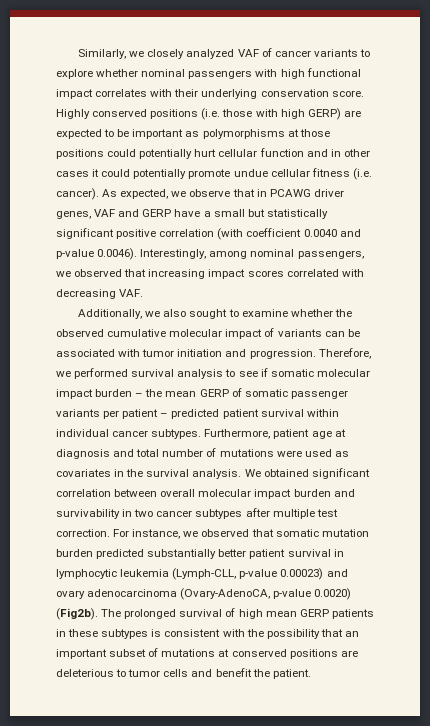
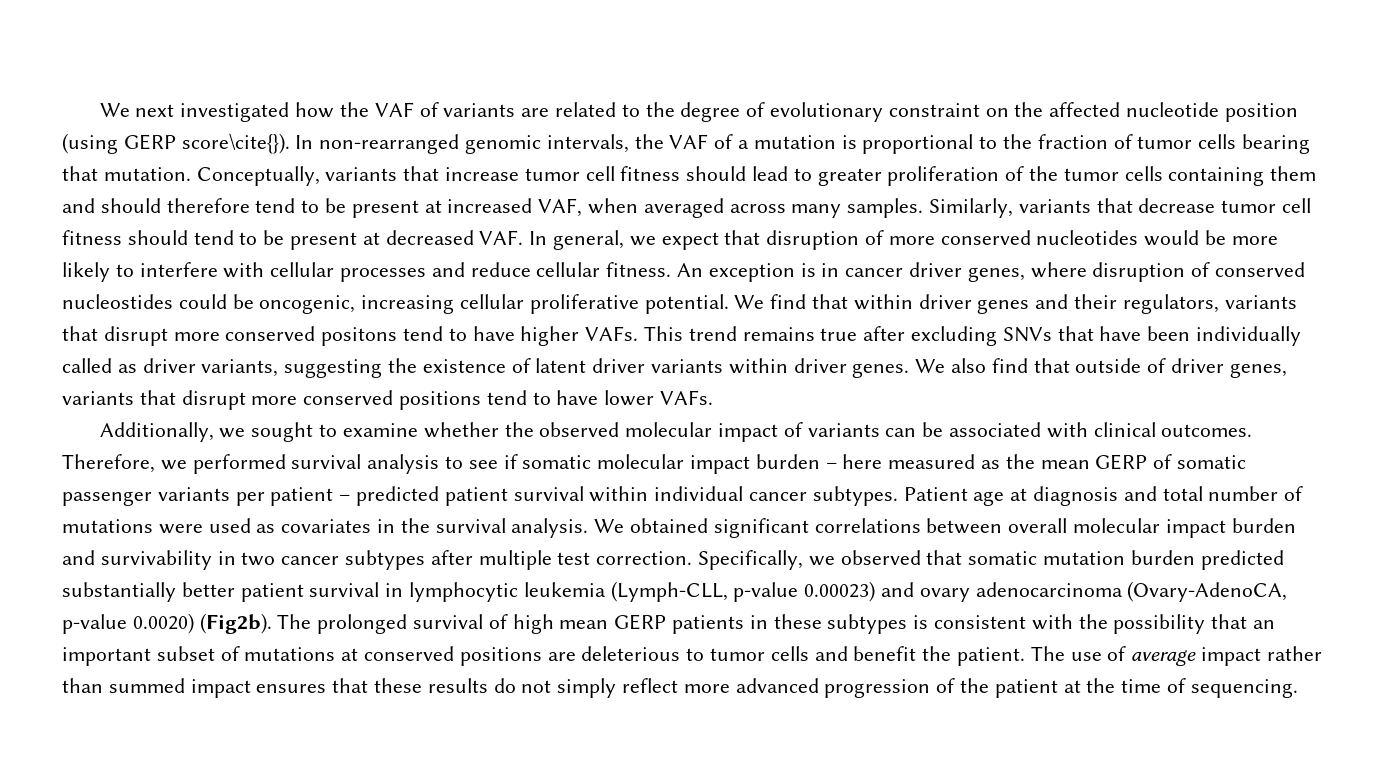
- Similarly, we closely analyzed VAF of cancer variants to explore whether nominal passengers with high functional impact correlates with their underlying conservation score. Highly conserved positions (i.e. those with high GERP) are expected to be important as polymorphisms at those positions could potentially hurt cellular function and in other cases it could potentially promote undue cellular fitness (i.e. cancer). As expected, we observe that in PCAWG driver genes, VAF and GERP have a small but statistically significant positive correlation (with coefficient 0.0040 and p-value 0.0046). Interestingly, among nominal passengers, we observed that increasing impact scores correlated with decreasing VAF.
+ We next investigated how the VAF of variants are related to the degree of evolutionary constraint on the affected nucleotide position (using GERP score\cite{}). In non-rearranged genomic intervals, the VAF of a mutation is proportional to the fraction of tumor cells bearing that mutation. Conceptually, variants that increase tumor cell fitness should lead to greater proliferation of the tumor cells containing them and should therefore tend to be present at increased VAF, when averaged across many samples. Similarly, variants that decrease tumor cell fitness should tend to be present at decreased VAF. In general, we expect that disruption of more conserved nucleotides would be more likely to interfere with cellular processes and reduce cellular fitness. An exception is in cancer driver genes, where disruption of conserved nucleostides could be oncogenic, increasing cellular proliferative potential. We find that within driver genes and their regulators, variants that disrupt more conserved positons tend to have higher VAFs. This trend remains true after excluding SNVs that have been individually called as driver variants, suggesting the existence of latent driver variants within driver genes. We also find that outside of driver genes, variants that disrupt more conserved positions tend to have lower VAFs.
- Additionally, we also sought to examine whether the observed cumulative molecular impact of variants can be associated with tumor initiation and progression.
+ Additionally, we sought to examine whether the observed molecular impact of variants can be associated with clinical outcomes.
- Therefore, we performed survival analysis to see if somatic molecular impact burden – the mean GERP of somatic passenger variants per patient – predicted patient survival within individual cancer subtypes.
+ Therefore, we performed survival analysis to see if somatic molecular impact burden – here measured as the mean GERP of somatic passenger variants per patient – predicted patient survival within individual cancer subtypes.
- Furthermore, patient age at diagnosis and total number of mutations were used as covariates in the survival analysis.
+ Patient age at diagnosis and total number of mutations were used as covariates in the survival analysis.
- We obtained significant correlation between overall molecular impact burden and survivability in two cancer subtypes after multiple test correction.
+ We obtained significant correlations between overall molecular impact burden and survivability in two cancer subtypes after multiple test correction.
- For instance, we observed that somatic mutation burden predicted substantially better patient survival in lymphocytic leukemia (Lymph-CLL, p-value 0.00023) and ovary adenocarcinoma (Ovary-AdenoCA, p-value 0.0020) (Fig2b).
+ Specifically, we observed that somatic mutation burden predicted substantially better patient survival in lymphocytic leukemia (Lymph-CLL, p-value 0.00023) and ovary adenocarcinoma (Ovary-AdenoCA, p-value 0.0020) (Fig2b).
+ The use of average impact rather than summed impact ensures that these results do not simply reflect more advanced progression of the patient at the time of sequencing.

